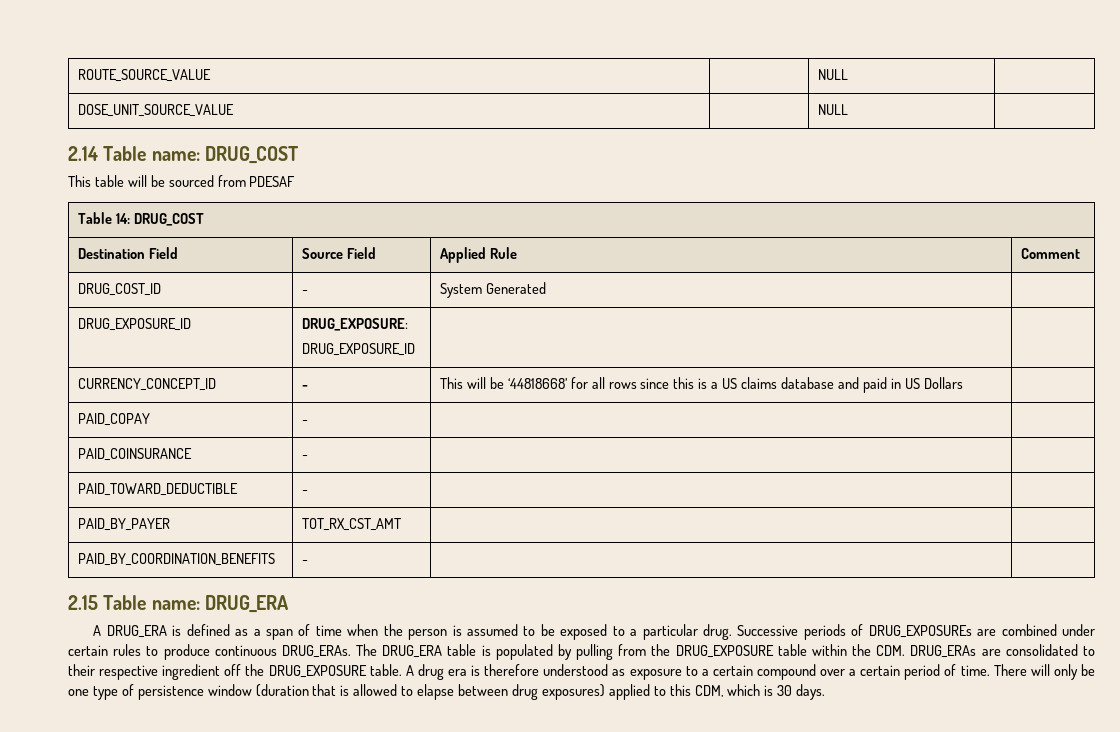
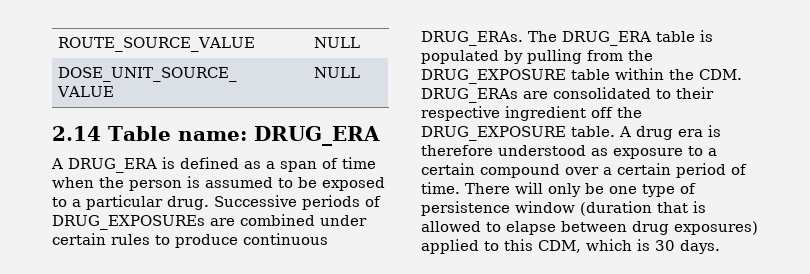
- 2.14 Table name: DRUG_COST
- This table will be sourced from PDESAF
- Table 14: DRUG_COST
- Destination Field | Source Field | Applied Rule | Comment
- DRUG_COST_ID | - | System Generated |
- DRUG_EXPOSURE_ID | DRUG_EXPOSURE:
- DRUG_EXPOSURE_ID | |
- CURRENCY_CONCEPT_ID | - | This will be ‘44818668’ for all rows since this is a US claims database and paid in US Dollars |
- PAID_COPAY | - | |
- PAID_COINSURANCE | - | |
- PAID_TOWARD_DEDUCTIBLE | - | |
- PAID_BY_PAYER | TOT_RX_CST_AMT | |
- PAID_BY_COORDINATION_BENEFITS | - | |
- 2.15 Table name: DRUG_ERA
+ 2.14 Table name: DRUG_ERA

